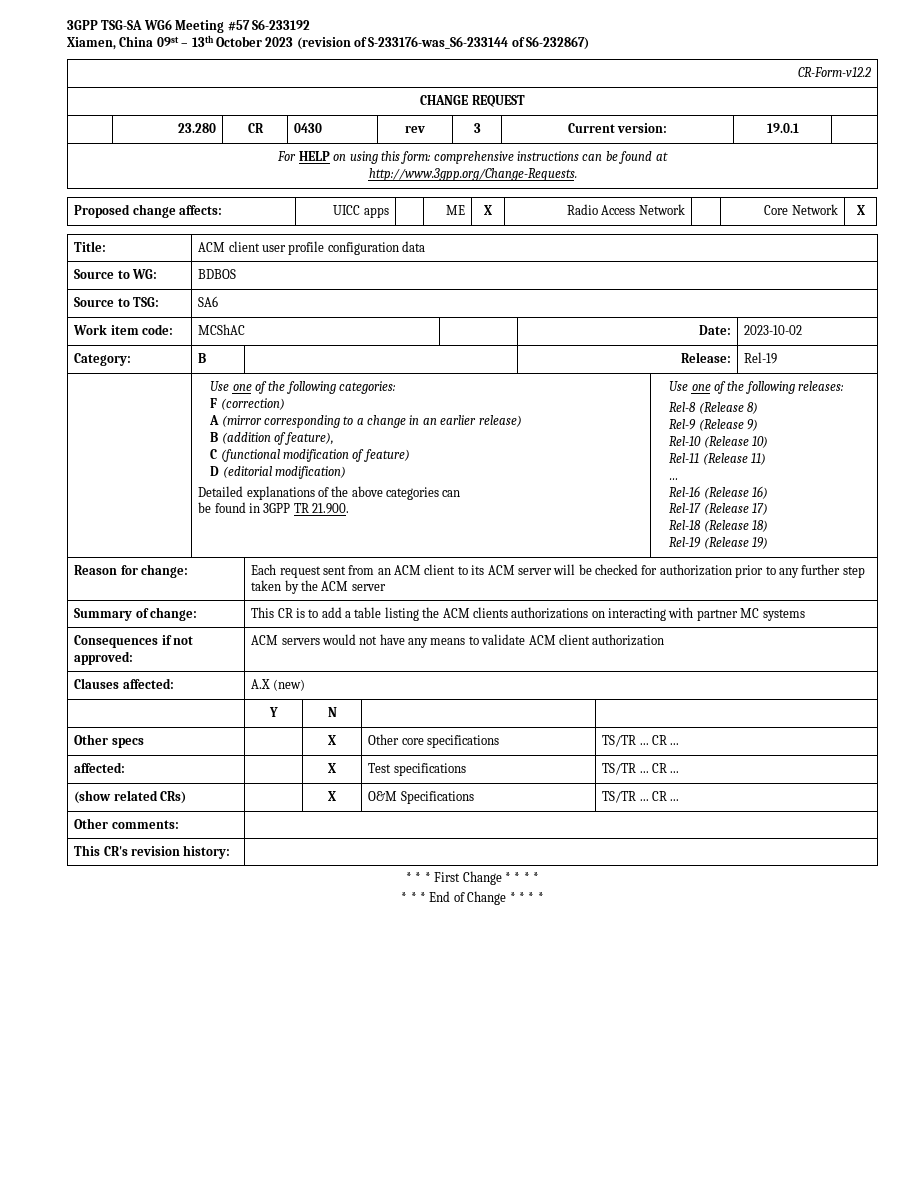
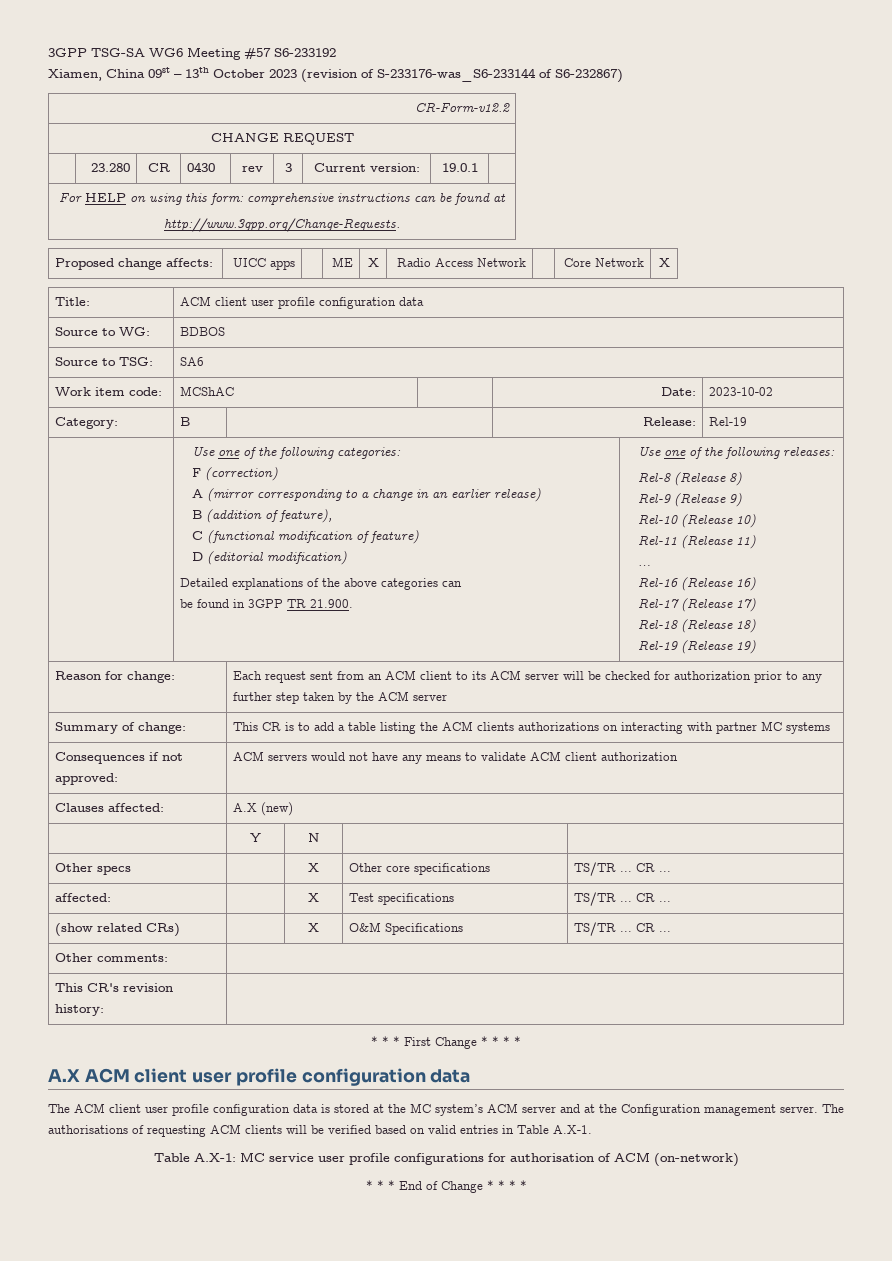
+ A.X ACM client user profile configuration data
+ The ACM client user profile configuration data is stored at the MC system’s ACM server and at the Configuration management server. The authorisations of requesting ACM clients will be verified based on valid entries in Table A.X-1.
+ Table A.X-1: MC service user profile configurations for authorisation of ACM (on-network)

